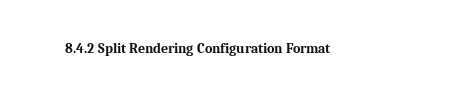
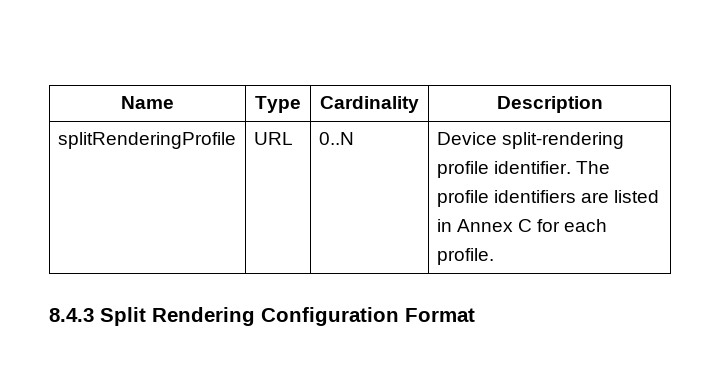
- 8.4.2 Split Rendering Configuration Format
+ Name | Type | Cardinality | Description
+ splitRenderingProfile | URL | 0..N | Device split-rendering profile identifier. The profile identifiers are listed in Annex C for each profile.
+ 8.4.3 Split Rendering Configuration Format

